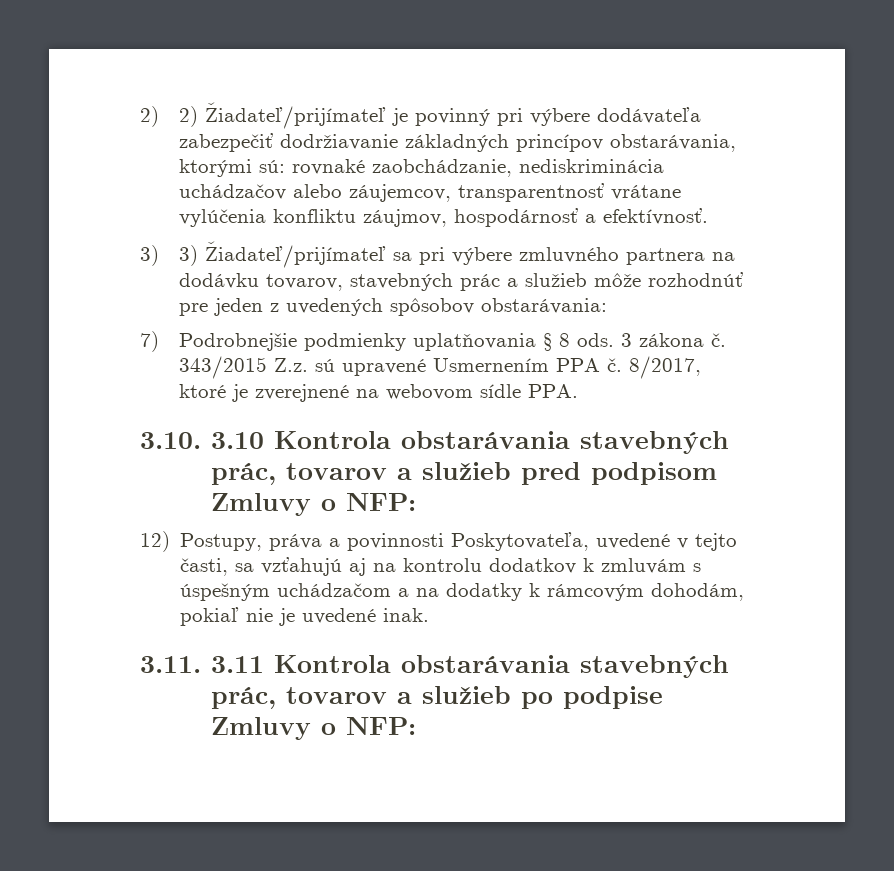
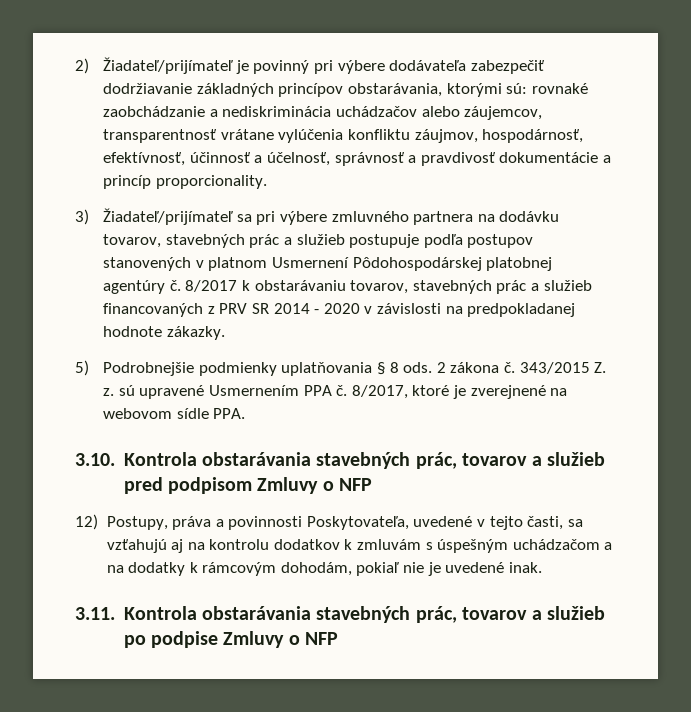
- 2) 2) Žiadateľ/prijímateľ je povinný pri výbere dodávateľa zabezpečiť dodržiavanie základných princípov obstarávania, ktorými sú: rovnaké zaobchádzanie, nediskriminácia uchádzačov alebo záujemcov, transparentnosť vrátane vylúčenia konfliktu záujmov, hospodárnosť a efektívnosť.
- 3) 3) Žiadateľ/prijímateľ sa pri výbere zmluvného partnera na dodávku tovarov, stavebných prác a služieb môže rozhodnúť pre jeden z uvedených spôsobov obstarávania:
- 7) Podrobnejšie podmienky uplatňovania § 8 ods.
+ 2) Žiadateľ/prijímateľ je povinný pri výbere dodávateľa zabezpečiť dodržiavanie základných princípov obstarávania, ktorými sú: rovnaké zaobchádzanie a nediskriminácia uchádzačov alebo záujemcov, transparentnosť vrátane vylúčenia konfliktu záujmov, hospodárnosť, efektívnosť, účinnosť a účelnosť, správnosť a pravdivosť dokumentácie a princíp proporcionality.
+ 3) Žiadateľ/prijímateľ sa pri výbere zmluvného partnera na dodávku tovarov, stavebných prác a služieb postupuje podľa postupov stanovených v platnom Usmernení Pôdohospodárskej platobnej agentúry č. 8/2017 k obstarávaniu tovarov, stavebných prác a služieb financovaných z PRV SR 2014 - 2020 v závislosti na predpokladanej hodnote zákazky.
+ 5) Podrobnejšie podmienky uplatňovania § 8 ods.
- 3 zákona č.
+ 2 zákona č.
- 343/2015 Z.z. sú upravené Usmernením PPA č.
+ 343/2015 Z. z. sú upravené Usmernením PPA č.
- 3.10. 3.10 Kontrola obstarávania stavebných prác, tovarov a služieb pred podpisom Zmluvy o NFP:
+ 3.10. Kontrola obstarávania stavebných prác, tovarov a služieb pred podpisom Zmluvy o NFP
- 3.11. 3.11 Kontrola obstarávania stavebných prác, tovarov a služieb po podpise Zmluvy o NFP:
+ 3.11. Kontrola obstarávania stavebných prác, tovarov a služieb po podpise Zmluvy o NFP

